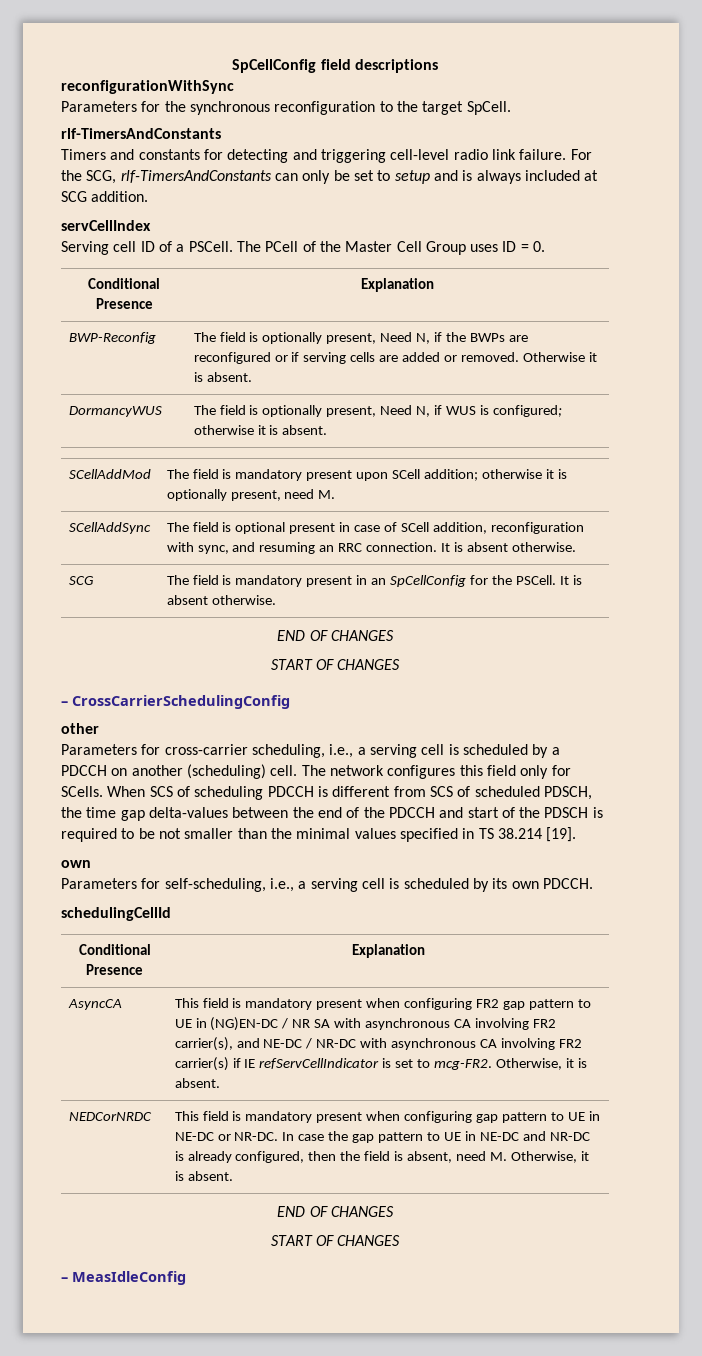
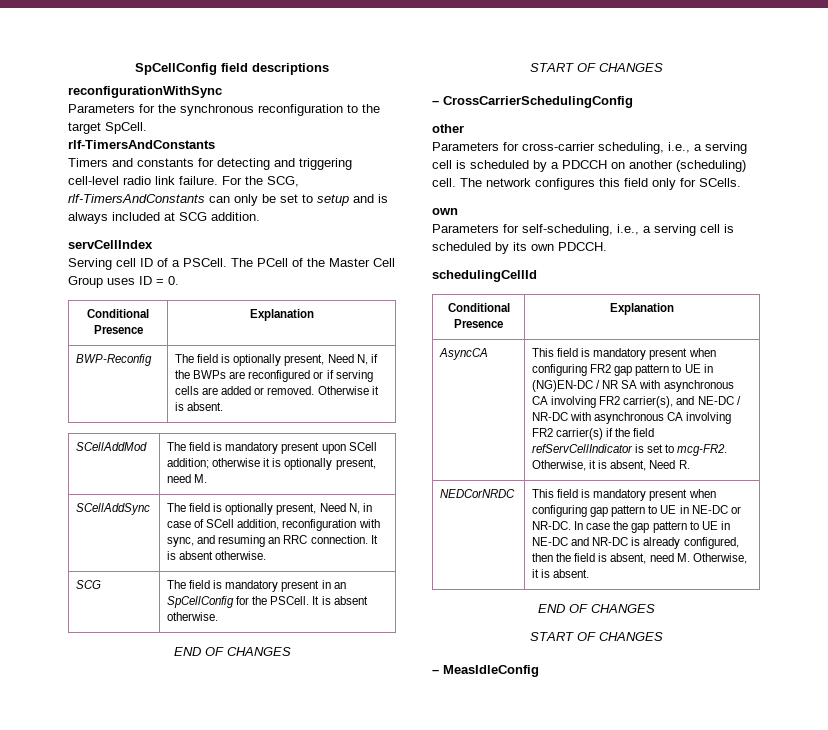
- DormancyWUS | The field is optionally present, Need N, if WUS is configured; otherwise it is absent.
- SCellAddSync | The field is optional present in case of SCell addition, reconfiguration with sync, and resuming an RRC connection. It is absent otherwise.
+ SCellAddSync | The field is optionally present, Need N, in case of SCell addition, reconfiguration with sync, and resuming an RRC connection. It is absent otherwise.
- When SCS of scheduling PDCCH is different from SCS of scheduled PDSCH, the time gap delta-values between the end of the PDCCH and start of the PDSCH is required to be not smaller than the minimal values specified in TS 38.214 [19].
- This field is mandatory present when configuring FR2 gap pattern to UE in (NG)EN-DC / NR SA with asynchronous CA involving FR2 carrier(s), and NE-DC / NR-DC with asynchronous CA involving FR2 carrier(s) if IE refServCellIndicator is set to mcg-FR2. Otherwise, it is absent.
+ This field is mandatory present when configuring FR2 gap pattern to UE in (NG)EN-DC / NR SA with asynchronous CA involving FR2 carrier(s), and NE-DC / NR-DC with asynchronous CA involving FR2 carrier(s) if the field refServCellIndicator is set to mcg-FR2. Otherwise, it is absent, Need R.

